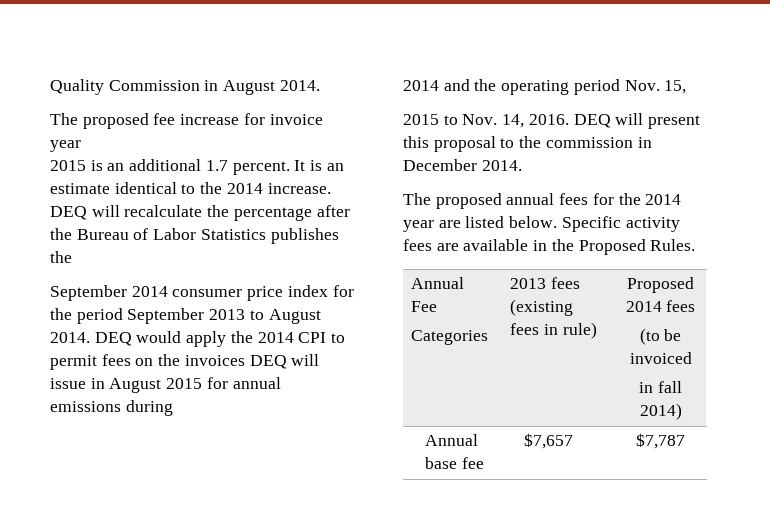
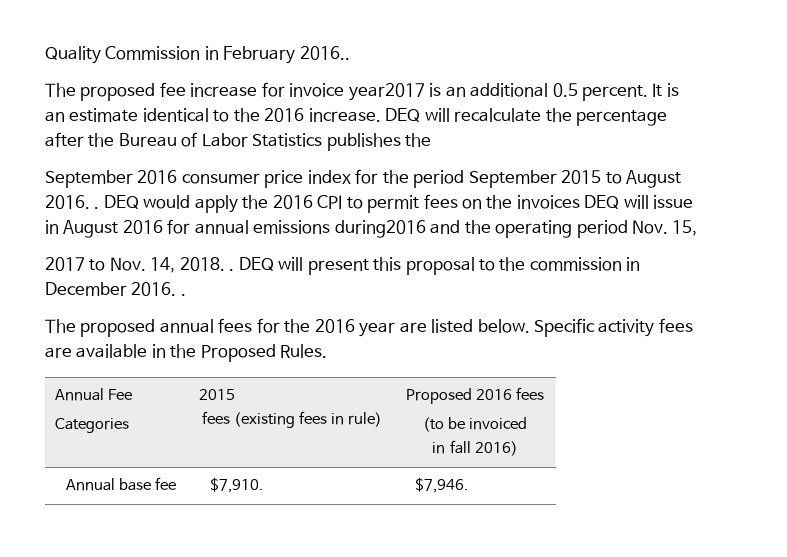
- Quality Commission in August 2014.
+ Quality Commission in February 2016..
- The proposed fee increase for invoice year
- 2015 is an additional 1.7 percent.
+ The proposed fee increase for invoice year2017 is an additional 0.5 percent.
- It is an estimate identical to the 2014 increase.
+ It is an estimate identical to the 2016 increase.
- September 2014 consumer price index for the period September 2013 to August 2014.
+ September 2016 consumer price index for the period September 2015 to August 2016. .
- DEQ would apply the 2014 CPI to permit fees on the invoices DEQ will issue in August 2015 for annual emissions during
- 2014 and the operating period Nov. 15,
+ DEQ would apply the 2016 CPI to permit fees on the invoices DEQ will issue in August 2016 for annual emissions during2016 and the operating period Nov. 15,
- 2015 to Nov. 14, 2016.
+ 2017 to Nov. 14, 2018. .
- DEQ will present this proposal to the commission in December 2014.
+ DEQ will present this proposal to the commission in December 2016. .
- The proposed annual fees for the 2014 year are listed below.
+ The proposed annual fees for the 2016 year are listed below.
  Annual Fee
- Categories | 2013 fees (existing fees in rule) | Proposed 2014 fees
+ Categories | 2015
+ fees (existing fees in rule) | Proposed 2016 fees
  (to be invoiced
- in fall 2014)
+ in fall 2016)
- Annual base fee | $7,657 | $7,787
+ Annual base fee | $7,910. | $7,946.

